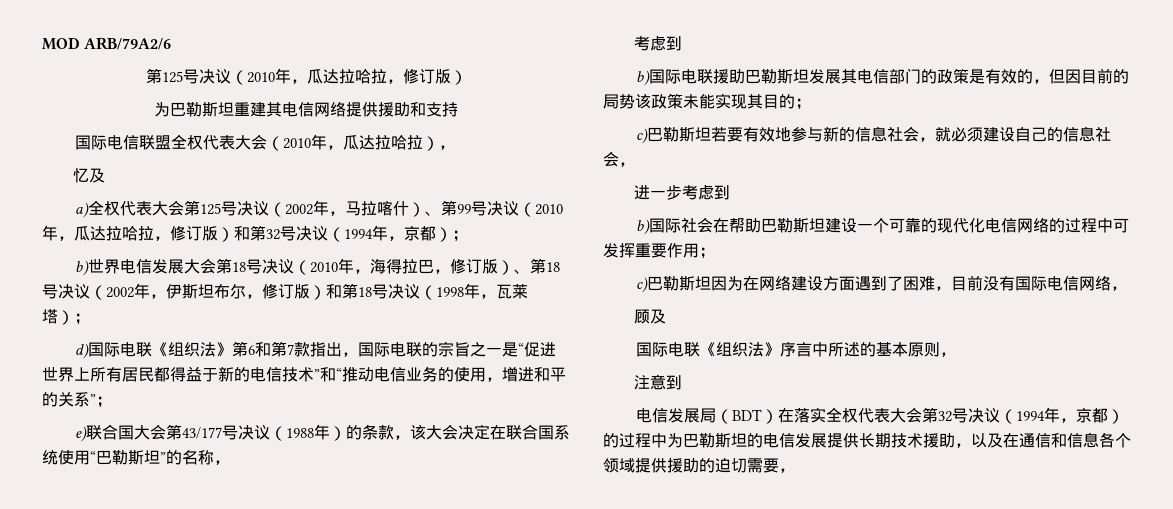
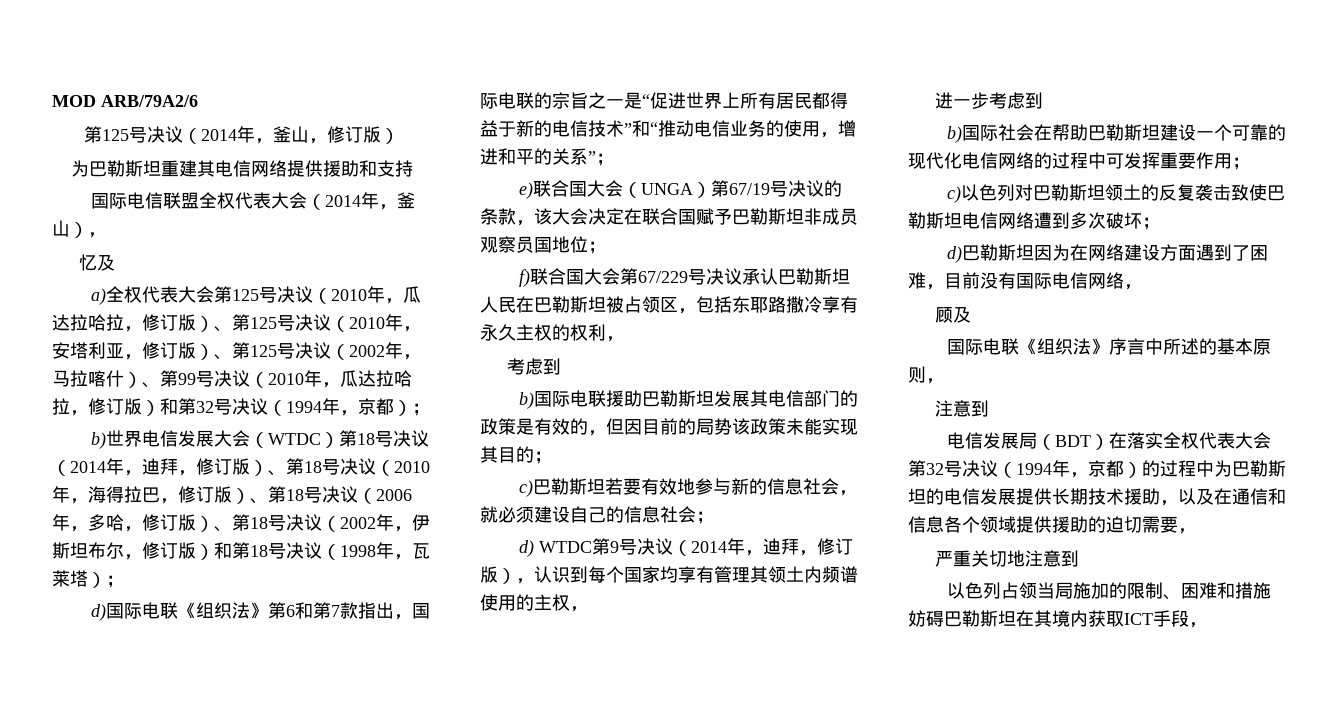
- 第125号决议（2010年，瓜达拉哈拉，修订版）
+ 第125号决议（2014年，釜山，修订版）
- 国际电信联盟全权代表大会（2010年，瓜达拉哈拉），
+ 国际电信联盟全权代表大会（2014年，釜山），
- a)全权代表大会第125号决议（2002年，马拉喀什）、第99号决议（2010年，瓜达拉哈拉，修订版）和第32号决议（1994年，京都）；
+ a)全权代表大会第125号决议（2010年，瓜达拉哈拉，修订版）、第125号决议（2010年，安塔利亚，修订版）、第125号决议（2002年，马拉喀什）、第99号决议（2010年，瓜达拉哈拉，修订版）和第32号决议（1994年，京都）；
- b)世界电信发展大会第18号决议（2010年，海得拉巴，修订版）、第18号决议（2002年，伊斯坦布尔，修订版）和第18号决议（1998年，瓦莱塔）；
+ b)世界电信发展大会（WTDC）第18号决议（2014年，迪拜，修订版）、第18号决议（2010年，海得拉巴，修订版）、第18号决议（2006年，多哈，修订版）、第18号决议（2002年，伊斯坦布尔，修订版）和第18号决议（1998年，瓦莱塔）；
- e)联合国大会第43/177号决议（1988年）的条款，该大会决定在联合国系统使用“巴勒斯坦”的名称，
+ e)联合国大会（UNGA）第67/19号决议的条款，该大会决定在联合国赋予巴勒斯坦非成员观察员国地位；
+ f)联合国大会第67/229号决议承认巴勒斯坦人民在巴勒斯坦被占领区，包括东耶路撒冷享有永久主权的权利，
- c)巴勒斯坦若要有效地参与新的信息社会，就必须建设自己的信息社会，
+ c)巴勒斯坦若要有效地参与新的信息社会，就必须建设自己的信息社会；
+ d) WTDC第9号决议（2014年，迪拜，修订版），认识到每个国家均享有管理其领土内频谱使用的主权，
- c)巴勒斯坦因为在网络建设方面遇到了困难，目前没有国际电信网络，
+ c)以色列对巴勒斯坦领土的反复袭击致使巴勒斯坦电信网络遭到多次破坏；
+ d)巴勒斯坦因为在网络建设方面遇到了困难，目前没有国际电信网络，
+ 严重关切地注意到
+ 以色列占领当局施加的限制、困难和措施妨碍巴勒斯坦在其境内获取ICT手段，

